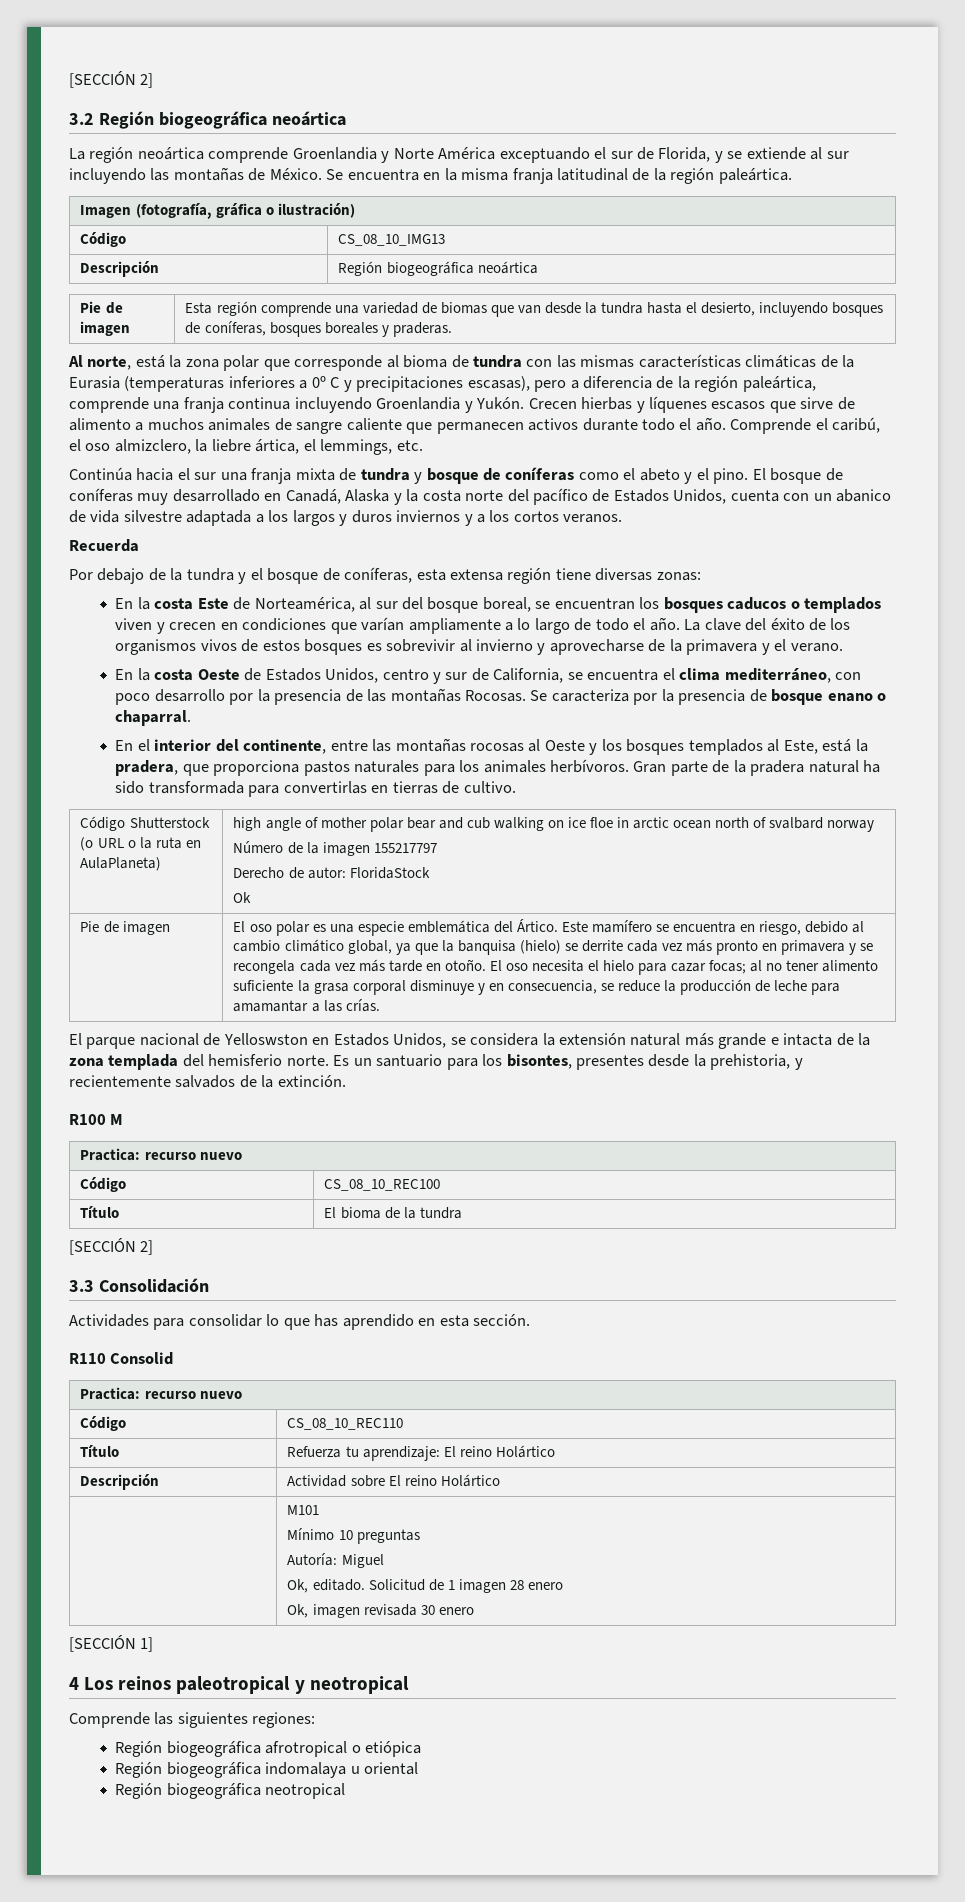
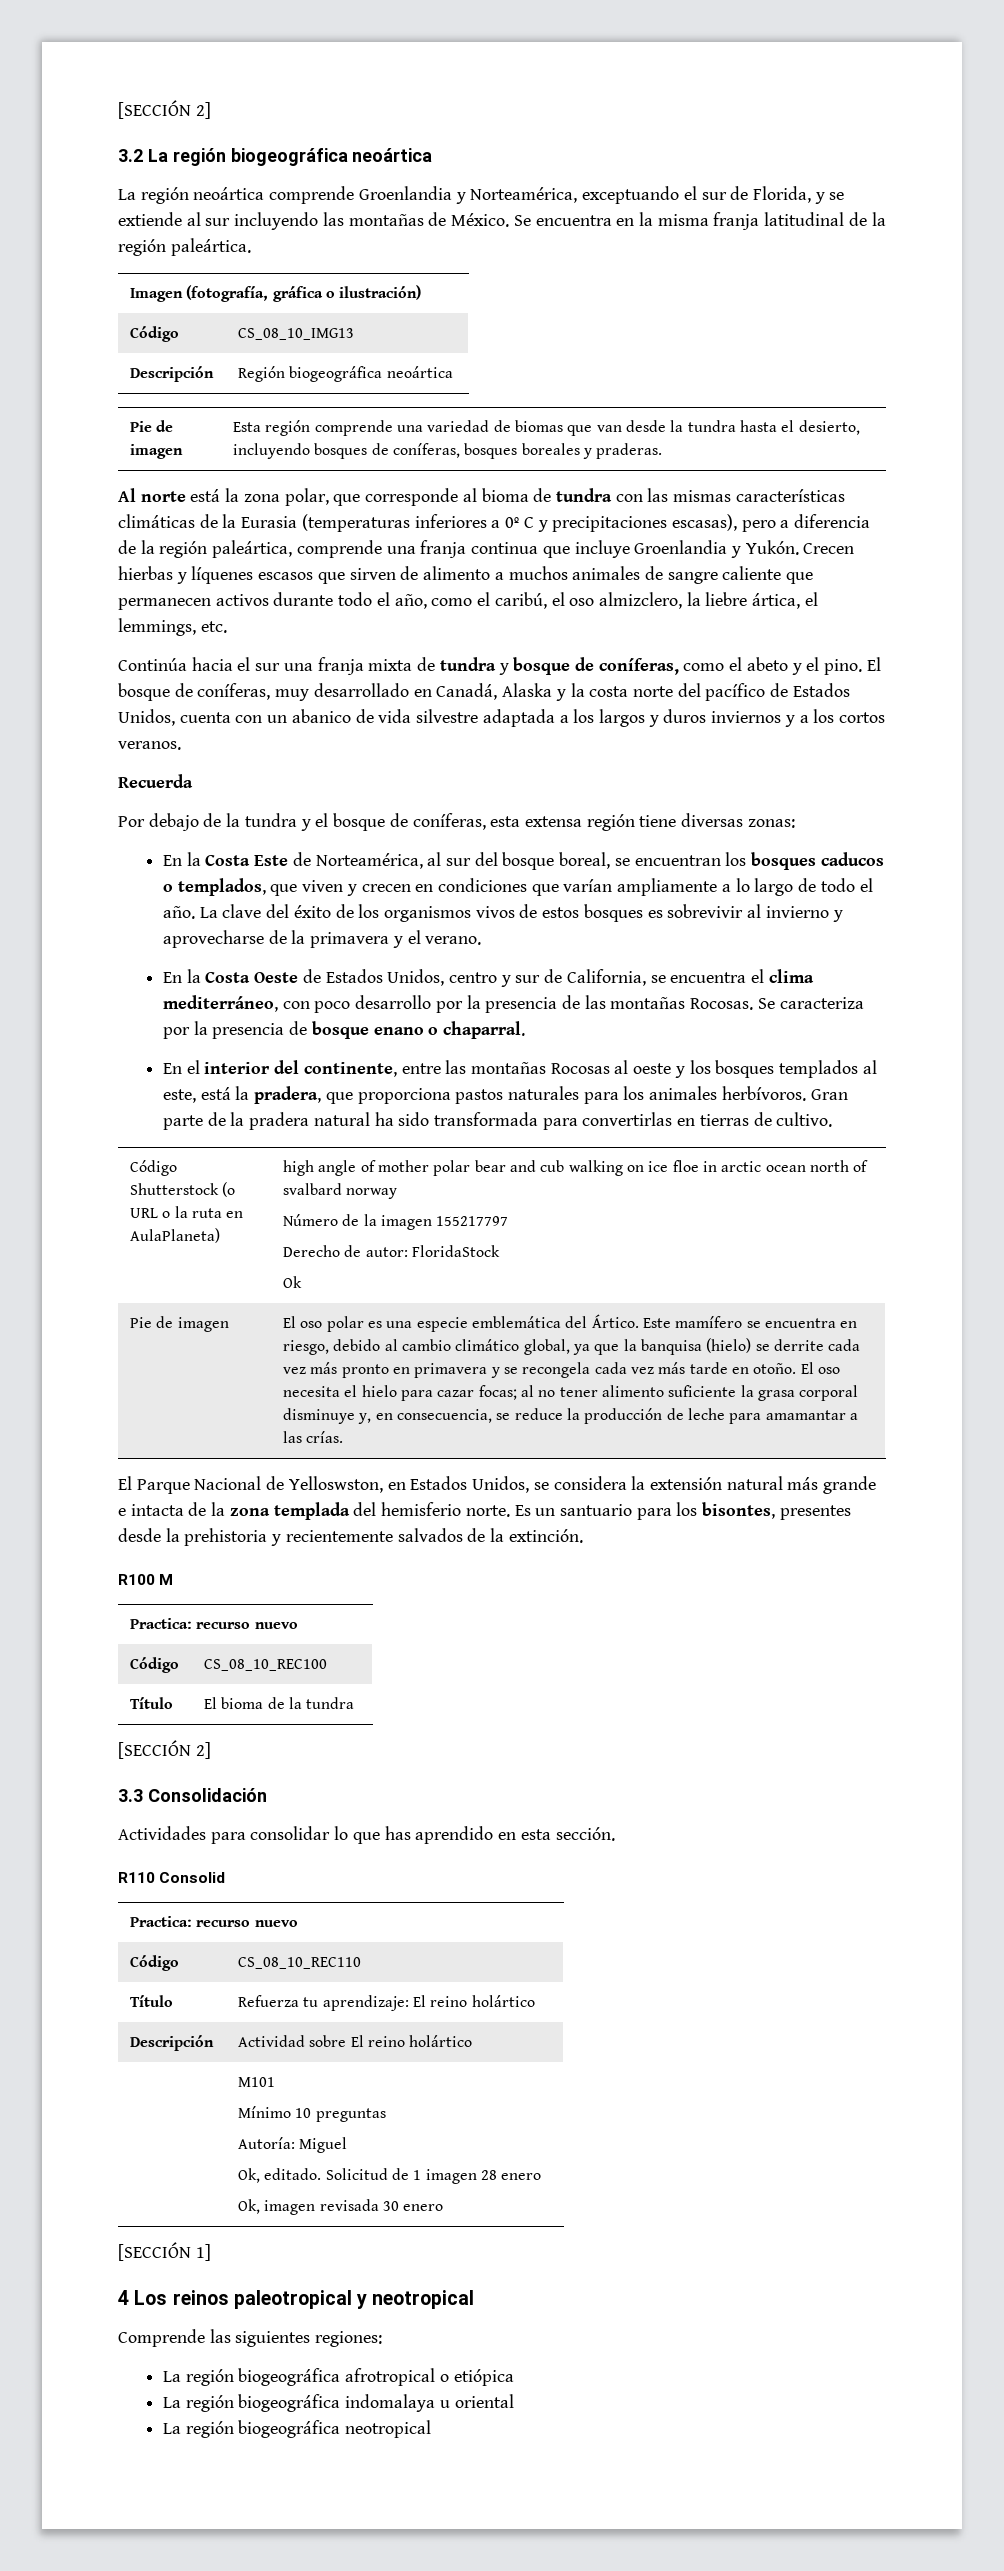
- 3.2 Región biogeográfica neoártica
+ 3.2 La región biogeográfica neoártica
- La región neoártica comprende Groenlandia y Norte América exceptuando el sur de Florida, y se extiende al sur incluyendo las montañas de México.
+ La región neoártica comprende Groenlandia y Norteamérica, exceptuando el sur de Florida, y se extiende al sur incluyendo las montañas de México.
- Al norte, está la zona polar que corresponde al bioma de tundra con las mismas características climáticas de la Eurasia (temperaturas inferiores a 0º C y precipitaciones escasas), pero a diferencia de la región paleártica, comprende una franja continua incluyendo Groenlandia y Yukón.
+ Al norte está la zona polar, que corresponde al bioma de tundra con las mismas características climáticas de la Eurasia (temperaturas inferiores a 0º C y precipitaciones escasas), pero a diferencia de la región paleártica, comprende una franja continua que incluye Groenlandia y Yukón.
- Crecen hierbas y líquenes escasos que sirve de alimento a muchos animales de sangre caliente que permanecen activos durante todo el año. Comprende el caribú, el oso almizclero, la liebre ártica, el lemmings, etc.
+ Crecen hierbas y líquenes escasos que sirven de alimento a muchos animales de sangre caliente que permanecen activos durante todo el año, como el caribú, el oso almizclero, la liebre ártica, el lemmings, etc.
- Continúa hacia el sur una franja mixta de tundra y bosque de coníferas como el abeto y el pino.
+ Continúa hacia el sur una franja mixta de tundra y bosque de coníferas, como el abeto y el pino.
- El bosque de coníferas muy desarrollado en Canadá, Alaska y la costa norte del pacífico de Estados Unidos, cuenta con un abanico de vida silvestre adaptada a los largos y duros inviernos y a los cortos veranos.
+ El bosque de coníferas, muy desarrollado en Canadá, Alaska y la costa norte del pacífico de Estados Unidos, cuenta con un abanico de vida silvestre adaptada a los largos y duros inviernos y a los cortos veranos.
- En la costa Este de Norteamérica, al sur del bosque boreal, se encuentran los bosques caducos o templados viven y crecen en condiciones que varían ampliamente a lo largo de todo el año.
+ En la Costa Este de Norteamérica, al sur del bosque boreal, se encuentran los bosques caducos o templados, que viven y crecen en condiciones que varían ampliamente a lo largo de todo el año.
- En la costa Oeste de Estados Unidos, centro y sur de California, se encuentra el clima mediterráneo, con poco desarrollo por la presencia de las montañas Rocosas.
+ En la Costa Oeste de Estados Unidos, centro y sur de California, se encuentra el clima mediterráneo, con poco desarrollo por la presencia de las montañas Rocosas.
- En el interior del continente, entre las montañas rocosas al Oeste y los bosques templados al Este, está la pradera, que proporciona pastos naturales para los animales herbívoros.
+ En el interior del continente, entre las montañas Rocosas al oeste y los bosques templados al este, está la pradera, que proporciona pastos naturales para los animales herbívoros.
- El oso necesita el hielo para cazar focas; al no tener alimento suficiente la grasa corporal disminuye y en consecuencia, se reduce la producción de leche para amamantar a las crías.
+ El oso necesita el hielo para cazar focas; al no tener alimento suficiente la grasa corporal disminuye y, en consecuencia, se reduce la producción de leche para amamantar a las crías.
- El parque nacional de Yelloswston en Estados Unidos, se considera la extensión natural más grande e intacta de la zona templada del hemisferio norte.
+ El Parque Nacional de Yelloswston, en Estados Unidos, se considera la extensión natural más grande e intacta de la zona templada del hemisferio norte.
- Es un santuario para los bisontes, presentes desde la prehistoria, y recientemente salvados de la extinción.
+ Es un santuario para los bisontes, presentes desde la prehistoria y recientemente salvados de la extinción.
- Título | Refuerza tu aprendizaje: El reino Holártico
+ Título | Refuerza tu aprendizaje: El reino holártico
- Descripción | Actividad sobre El reino Holártico
+ Descripción | Actividad sobre El reino holártico
- Región biogeográfica afrotropical o etiópica
+ La región biogeográfica afrotropical o etiópica
- Región biogeográfica indomalaya u oriental
+ La región biogeográfica indomalaya u oriental
- Región biogeográfica neotropical
+ La región biogeográfica neotropical

